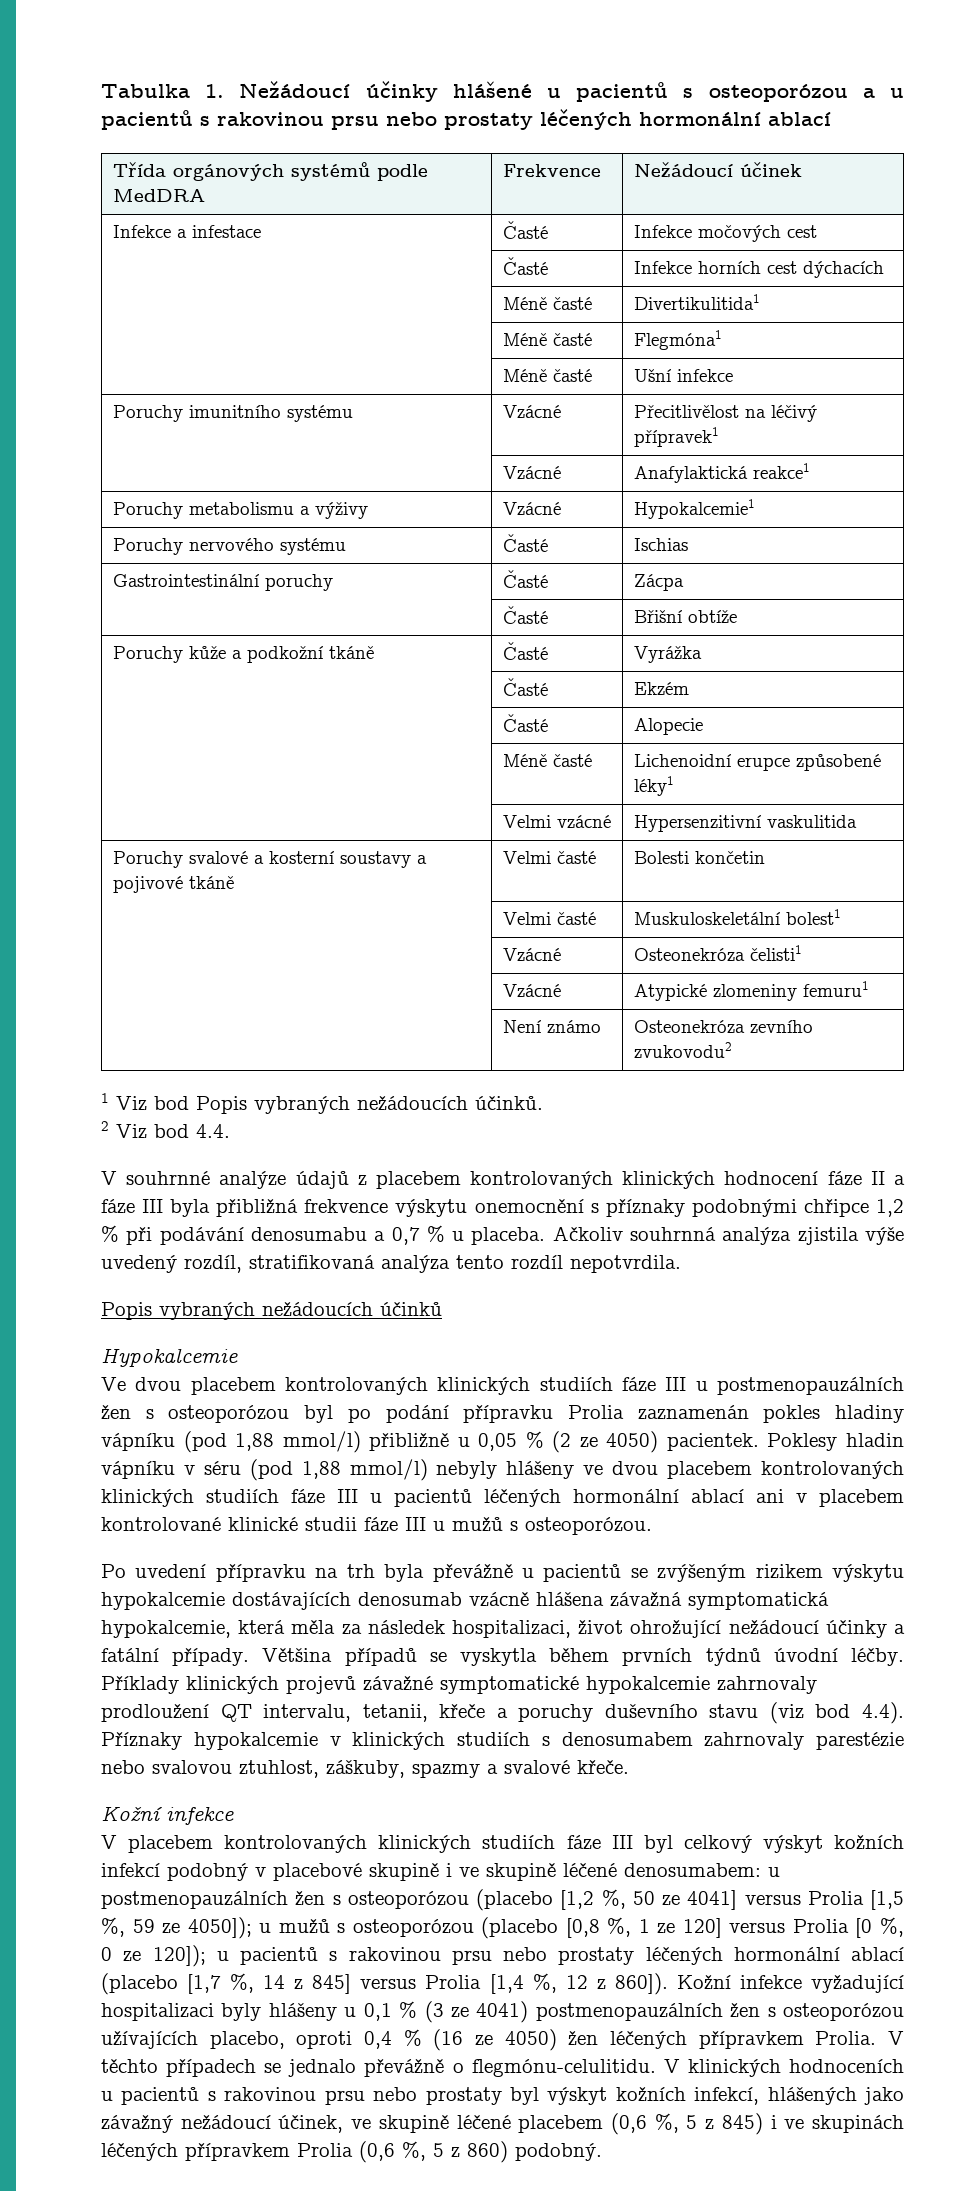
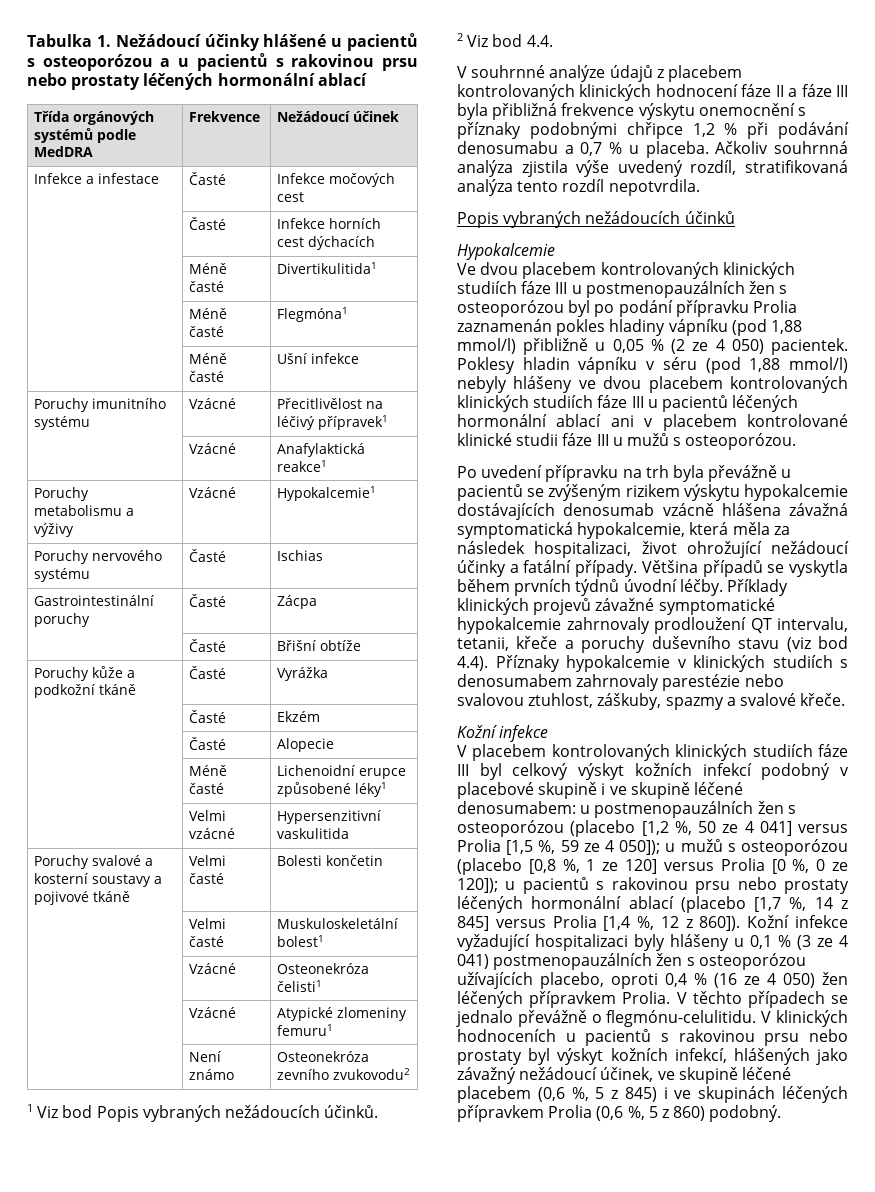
- Ve dvou placebem kontrolovaných klinických studiích fáze III u postmenopauzálních žen s osteoporózou byl po podání přípravku Prolia zaznamenán pokles hladiny vápníku (pod 1,88 mmol/l) přibližně u 0,05 % (2 ze 4050) pacientek.
+ Ve dvou placebem kontrolovaných klinických studiích fáze III u postmenopauzálních žen s osteoporózou byl po podání přípravku Prolia zaznamenán pokles hladiny vápníku (pod 1,88 mmol/l) přibližně u 0,05 % (2 ze 4 050) pacientek.
- u postmenopauzálních žen s osteoporózou (placebo [1,2 %, 50 ze 4041] versus Prolia [1,5 %, 59 ze 4050]);
+ u postmenopauzálních žen s osteoporózou (placebo [1,2 %, 50 ze 4 041] versus Prolia [1,5 %, 59 ze 4 050]);
- Kožní infekce vyžadující hospitalizaci byly hlášeny u 0,1 % (3 ze 4041) postmenopauzálních žen s osteoporózou užívajících placebo, oproti 0,4 % (16 ze 4050) žen léčených přípravkem Prolia.
+ Kožní infekce vyžadující hospitalizaci byly hlášeny u 0,1 % (3 ze 4 041) postmenopauzálních žen s osteoporózou užívajících placebo, oproti 0,4 % (16 ze 4 050) žen léčených přípravkem Prolia.

